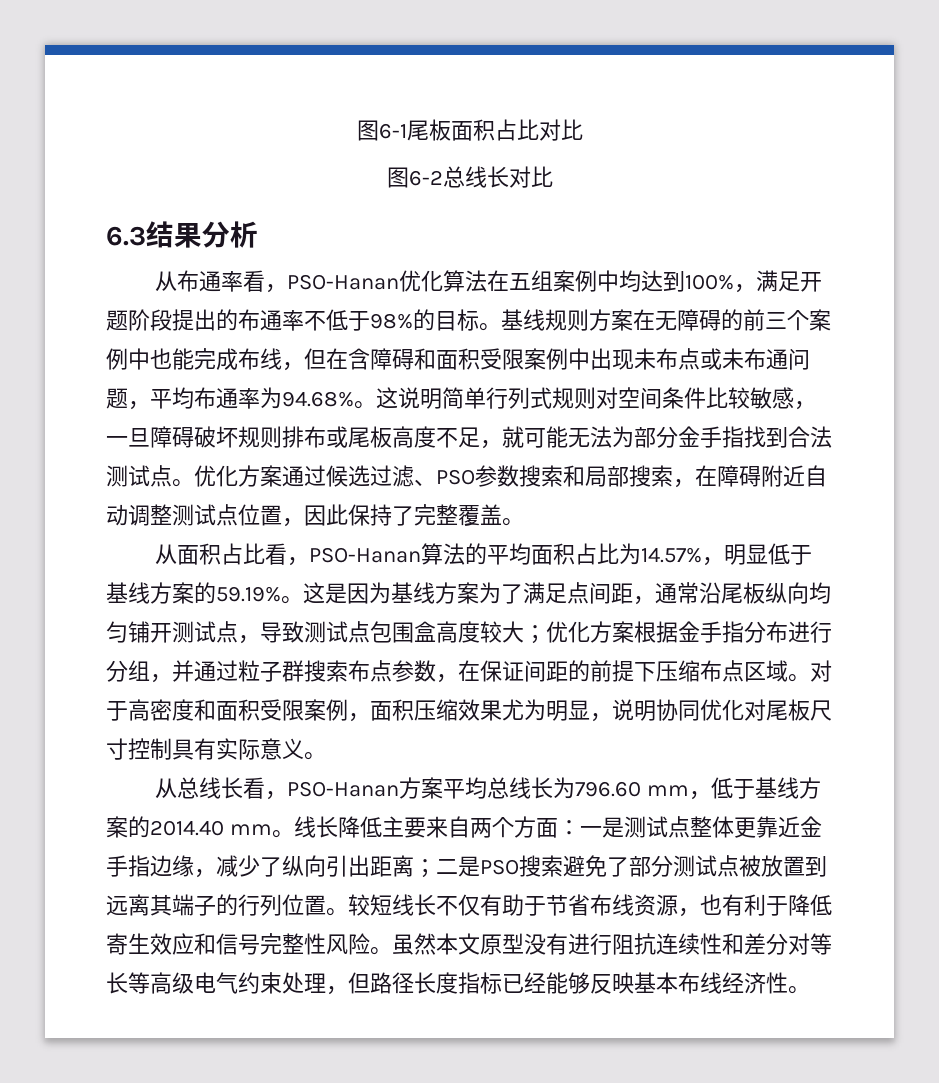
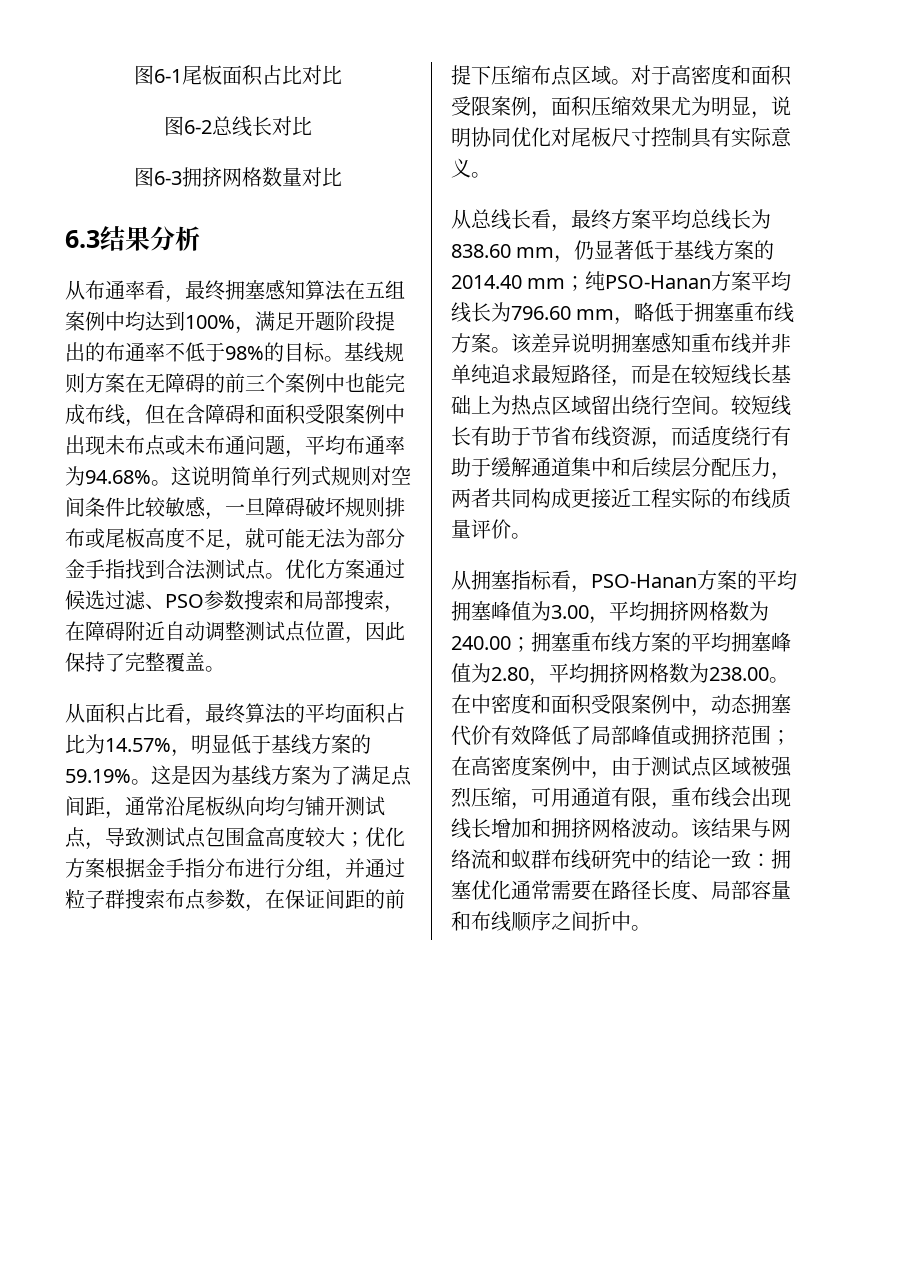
+ 图6-3拥挤网格数量对比
- 从布通率看，PSO-Hanan优化算法在五组案例中均达到100%，满足开题阶段提出的布通率不低于98%的目标。
+ 从布通率看，最终拥塞感知算法在五组案例中均达到100%，满足开题阶段提出的布通率不低于98%的目标。
- 从面积占比看，PSO-Hanan算法的平均面积占比为14.57%，明显低于基线方案的59.19%。
+ 从面积占比看，最终算法的平均面积占比为14.57%，明显低于基线方案的59.19%。
- 从总线长看，PSO-Hanan方案平均总线长为796.60 mm，低于基线方案的2014.40 mm。线长降低主要来自两个方面：一是测试点整体更靠近金手指边缘，减少了纵向引出距离；二是PSO搜索避免了部分测试点被放置到远离其端子的行列位置。
+ 从总线长看，最终方案平均总线长为838.60 mm，仍显著低于基线方案的2014.40 mm；纯PSO-Hanan方案平均线长为796.60 mm，略低于拥塞重布线方案。该差异说明拥塞感知重布线并非单纯追求最短路径，而是在较短线长基础上为热点区域留出绕行空间。
- 较短线长不仅有助于节省布线资源，也有利于降低寄生效应和信号完整性风险。虽然本文原型没有进行阻抗连续性和差分对等长等高级电气约束处理，但路径长度指标已经能够反映基本布线经济性。
+ 较短线长有助于节省布线资源，而适度绕行有助于缓解通道集中和后续层分配压力，两者共同构成更接近工程实际的布线质量评价。
+ 从拥塞指标看，PSO-Hanan方案的平均拥塞峰值为3.00，平均拥挤网格数为240.00；拥塞重布线方案的平均拥塞峰值为2.80，平均拥挤网格数为238.00。在中密度和面积受限案例中，动态拥塞代价有效降低了局部峰值或拥挤范围；在高密度案例中，由于测试点区域被强烈压缩，可用通道有限，重布线会出现线长增加和拥挤网格波动。该结果与网络流和蚁群布线研究中的结论一致：拥塞优化通常需要在路径长度、局部容量和布线顺序之间折中。

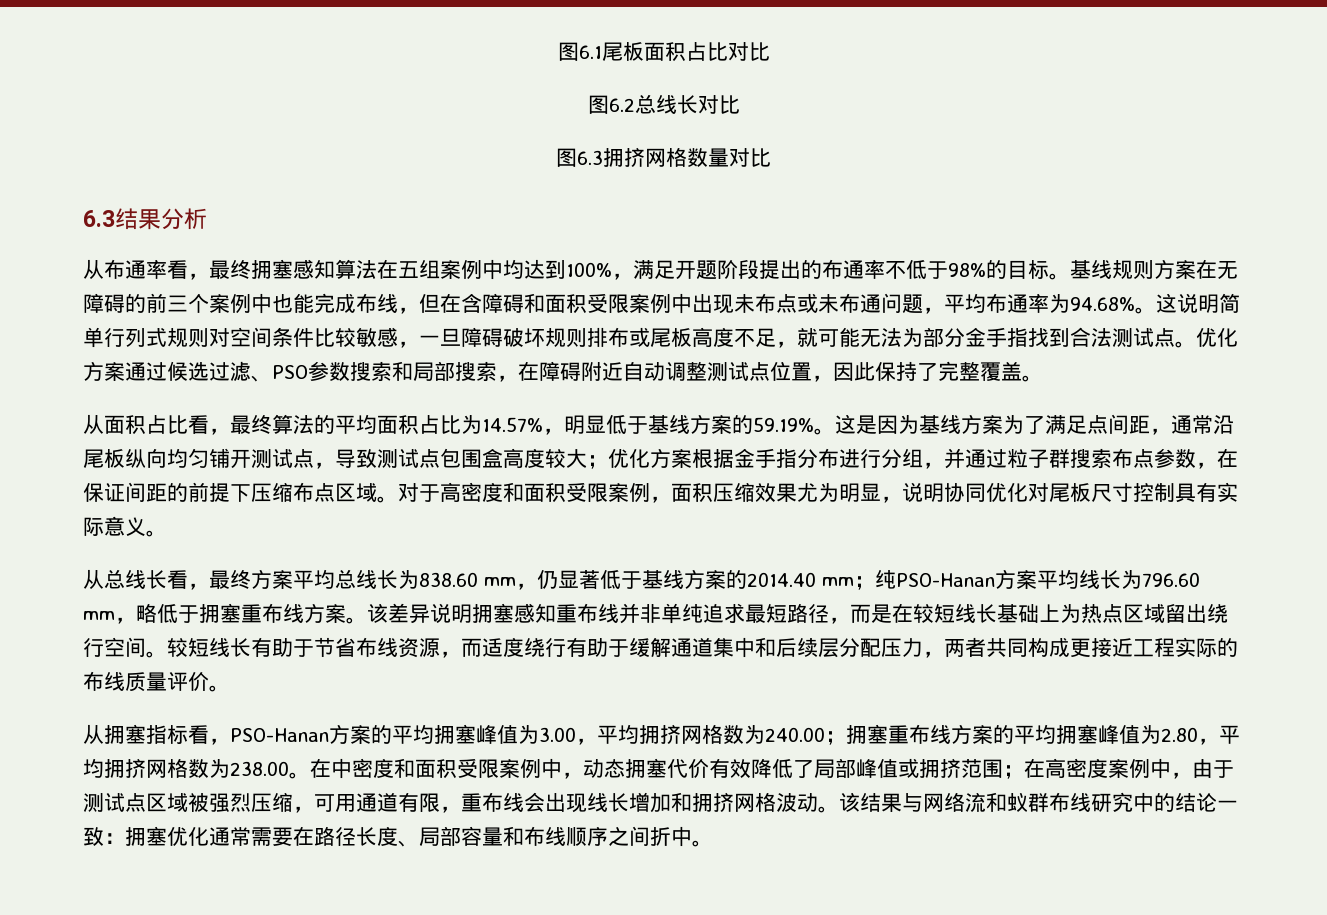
- 图6-1尾板面积占比对比
+ 图6.1尾板面积占比对比
- 图6-2总线长对比
+ 图6.2总线长对比
- 图6-3拥挤网格数量对比
+ 图6.3拥挤网格数量对比

